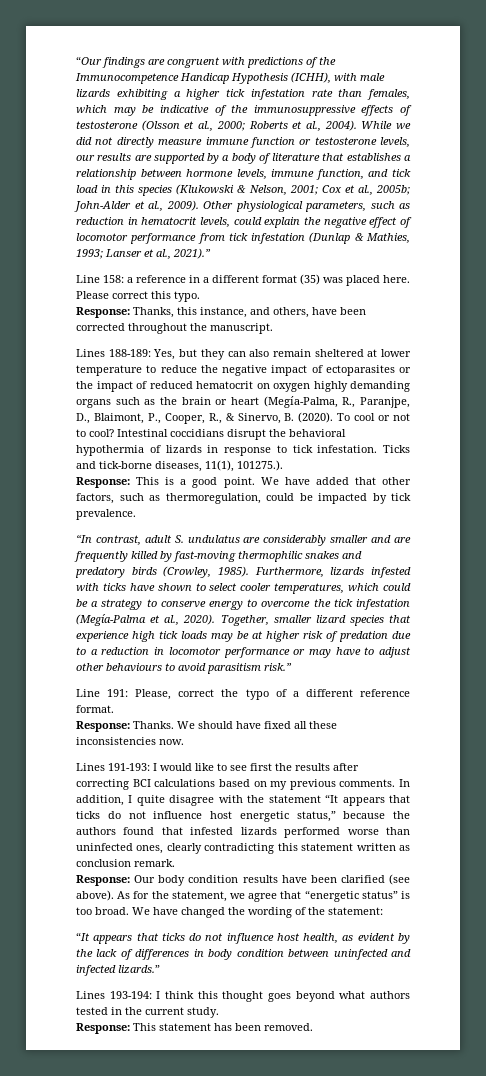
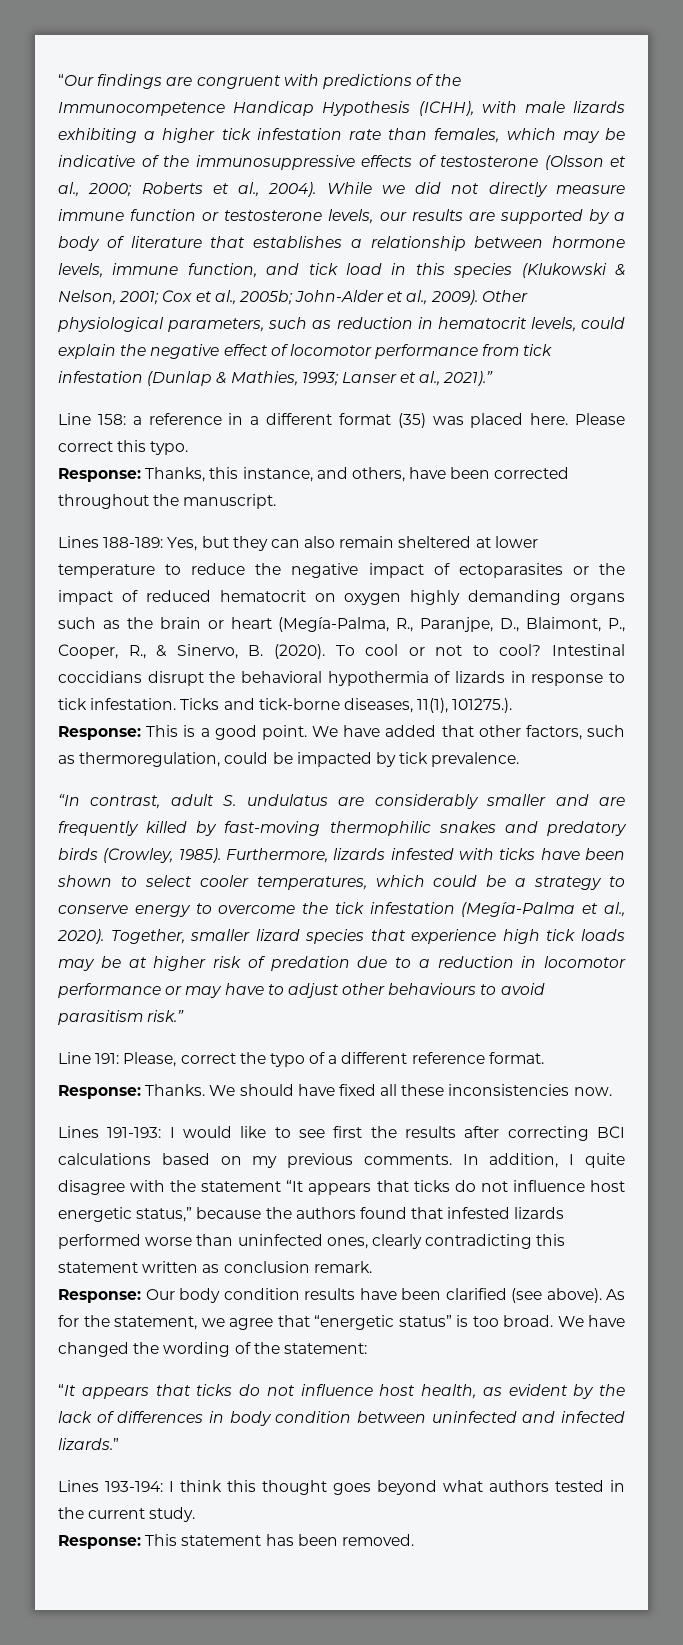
- Furthermore, lizards infested with ticks have shown to select cooler temperatures, which could be a strategy to conserve energy to overcome the tick infestation (Megía-Palma et al., 2020).
+ Furthermore, lizards infested with ticks have been shown to select cooler temperatures, which could be a strategy to conserve energy to overcome the tick infestation (Megía-Palma et al., 2020).

